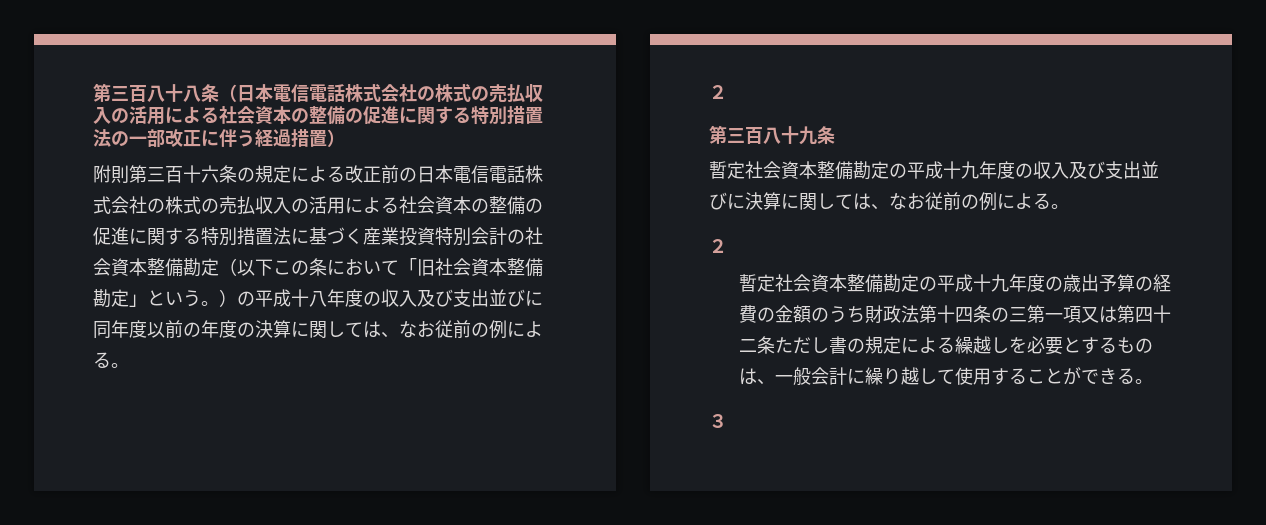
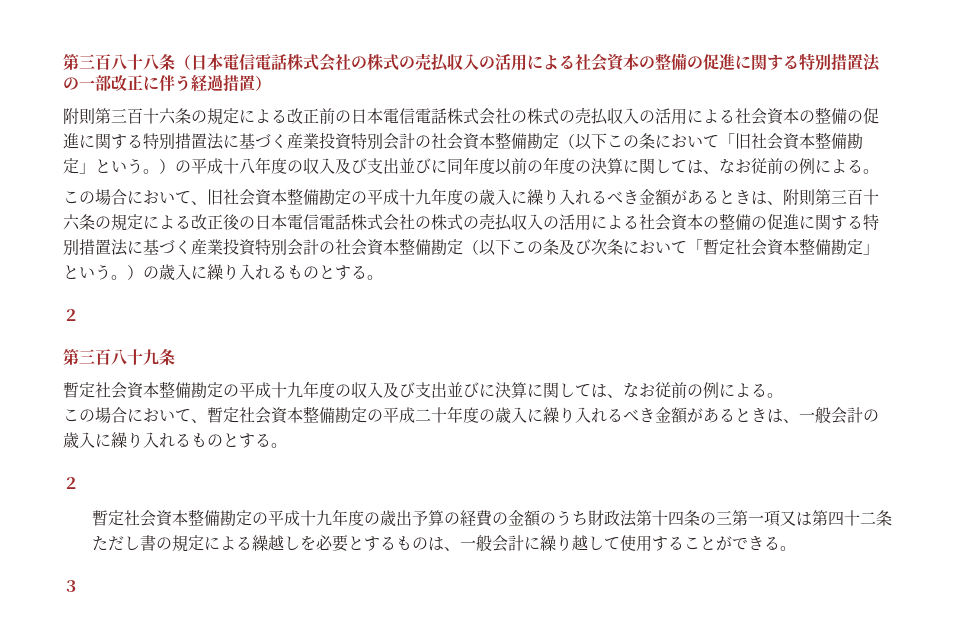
+ この場合において、旧社会資本整備勘定の平成十九年度の歳入に繰り入れるべき金額があるときは、附則第三百十六条の規定による改正後の日本電信電話株式会社の株式の売払収入の活用による社会資本の整備の促進に関する特別措置法に基づく産業投資特別会計の社会資本整備勘定（以下この条及び次条において「暫定社会資本整備勘定」という。）の歳入に繰り入れるものとする。
+ この場合において、暫定社会資本整備勘定の平成二十年度の歳入に繰り入れるべき金額があるときは、一般会計の歳入に繰り入れるものとする。

